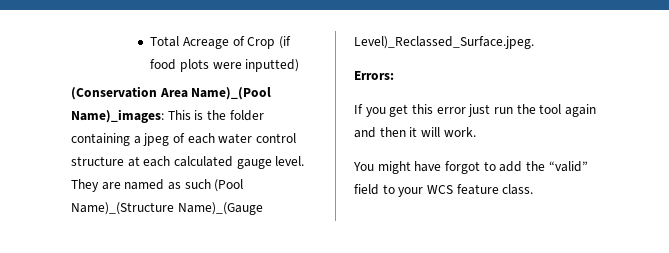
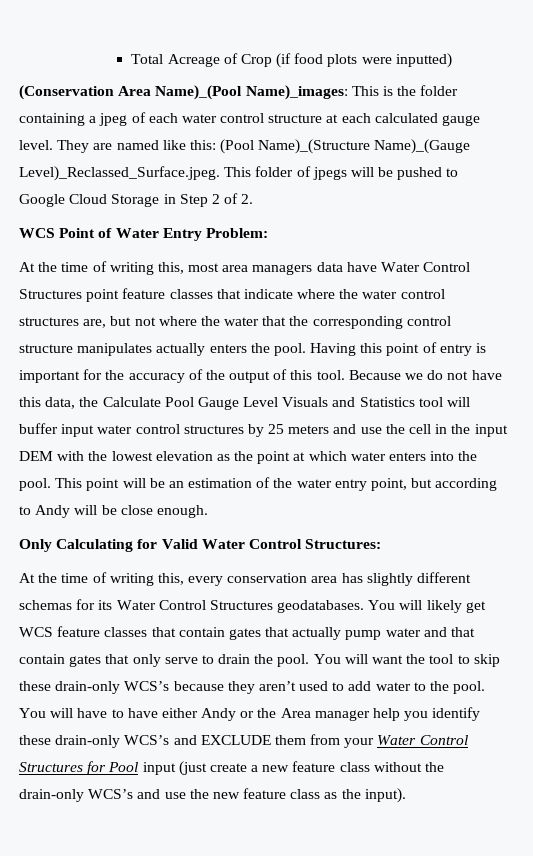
- They are named as such (Pool Name)_(Structure Name)_(Gauge Level)_Reclassed_Surface.jpeg.
- Errors:
- If you get this error just run the tool again and then it will work.
- You might have forgot to add the “valid” field to your WCS feature class.
+ They are named like this: (Pool Name)_(Structure Name)_(Gauge Level)_Reclassed_Surface.jpeg. This folder of jpegs will be pushed to Google Cloud Storage in Step 2 of 2.
+ WCS Point of Water Entry Problem:
+ At the time of writing this, most area managers data have Water Control Structures point feature classes that indicate where the water control structures are, but not where the water that the corresponding control structure manipulates actually enters the pool. Having this point of entry is important for the accuracy of the output of this tool. Because we do not have this data, the Calculate Pool Gauge Level Visuals and Statistics tool will buffer input water control structures by 25 meters and use the cell in the input DEM with the lowest elevation as the point at which water enters into the pool. This point will be an estimation of the water entry point, but according to Andy will be close enough.
+ Only Calculating for Valid Water Control Structures:
+ At the time of writing this, every conservation area has slightly different schemas for its Water Control Structures geodatabases. You will likely get WCS feature classes that contain gates that actually pump water and that contain gates that only serve to drain the pool. You will want the tool to skip these drain-only WCS’s because they aren’t used to add water to the pool. You will have to have either Andy or the Area manager help you identify these drain-only WCS’s and EXCLUDE them from your Water Control Structures for Pool input (just create a new feature class without the drain-only WCS’s and use the new feature class as the input).

